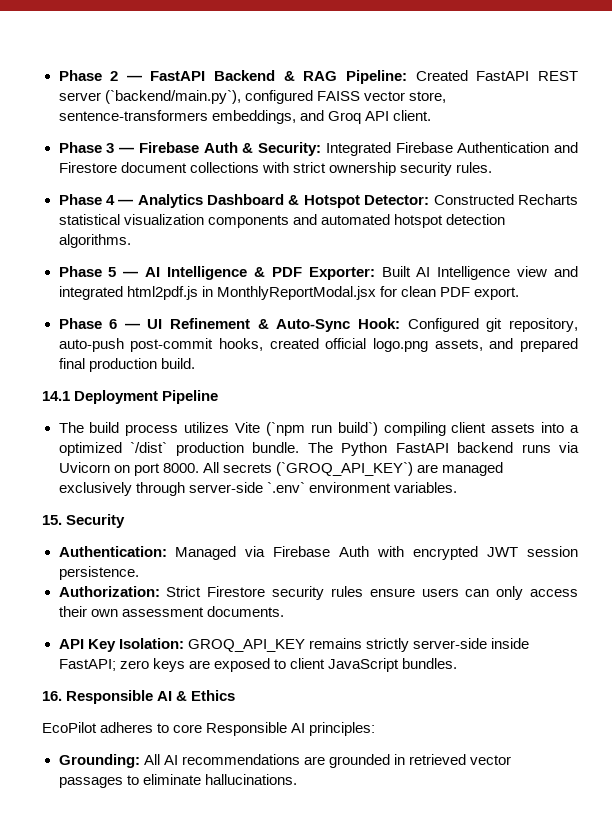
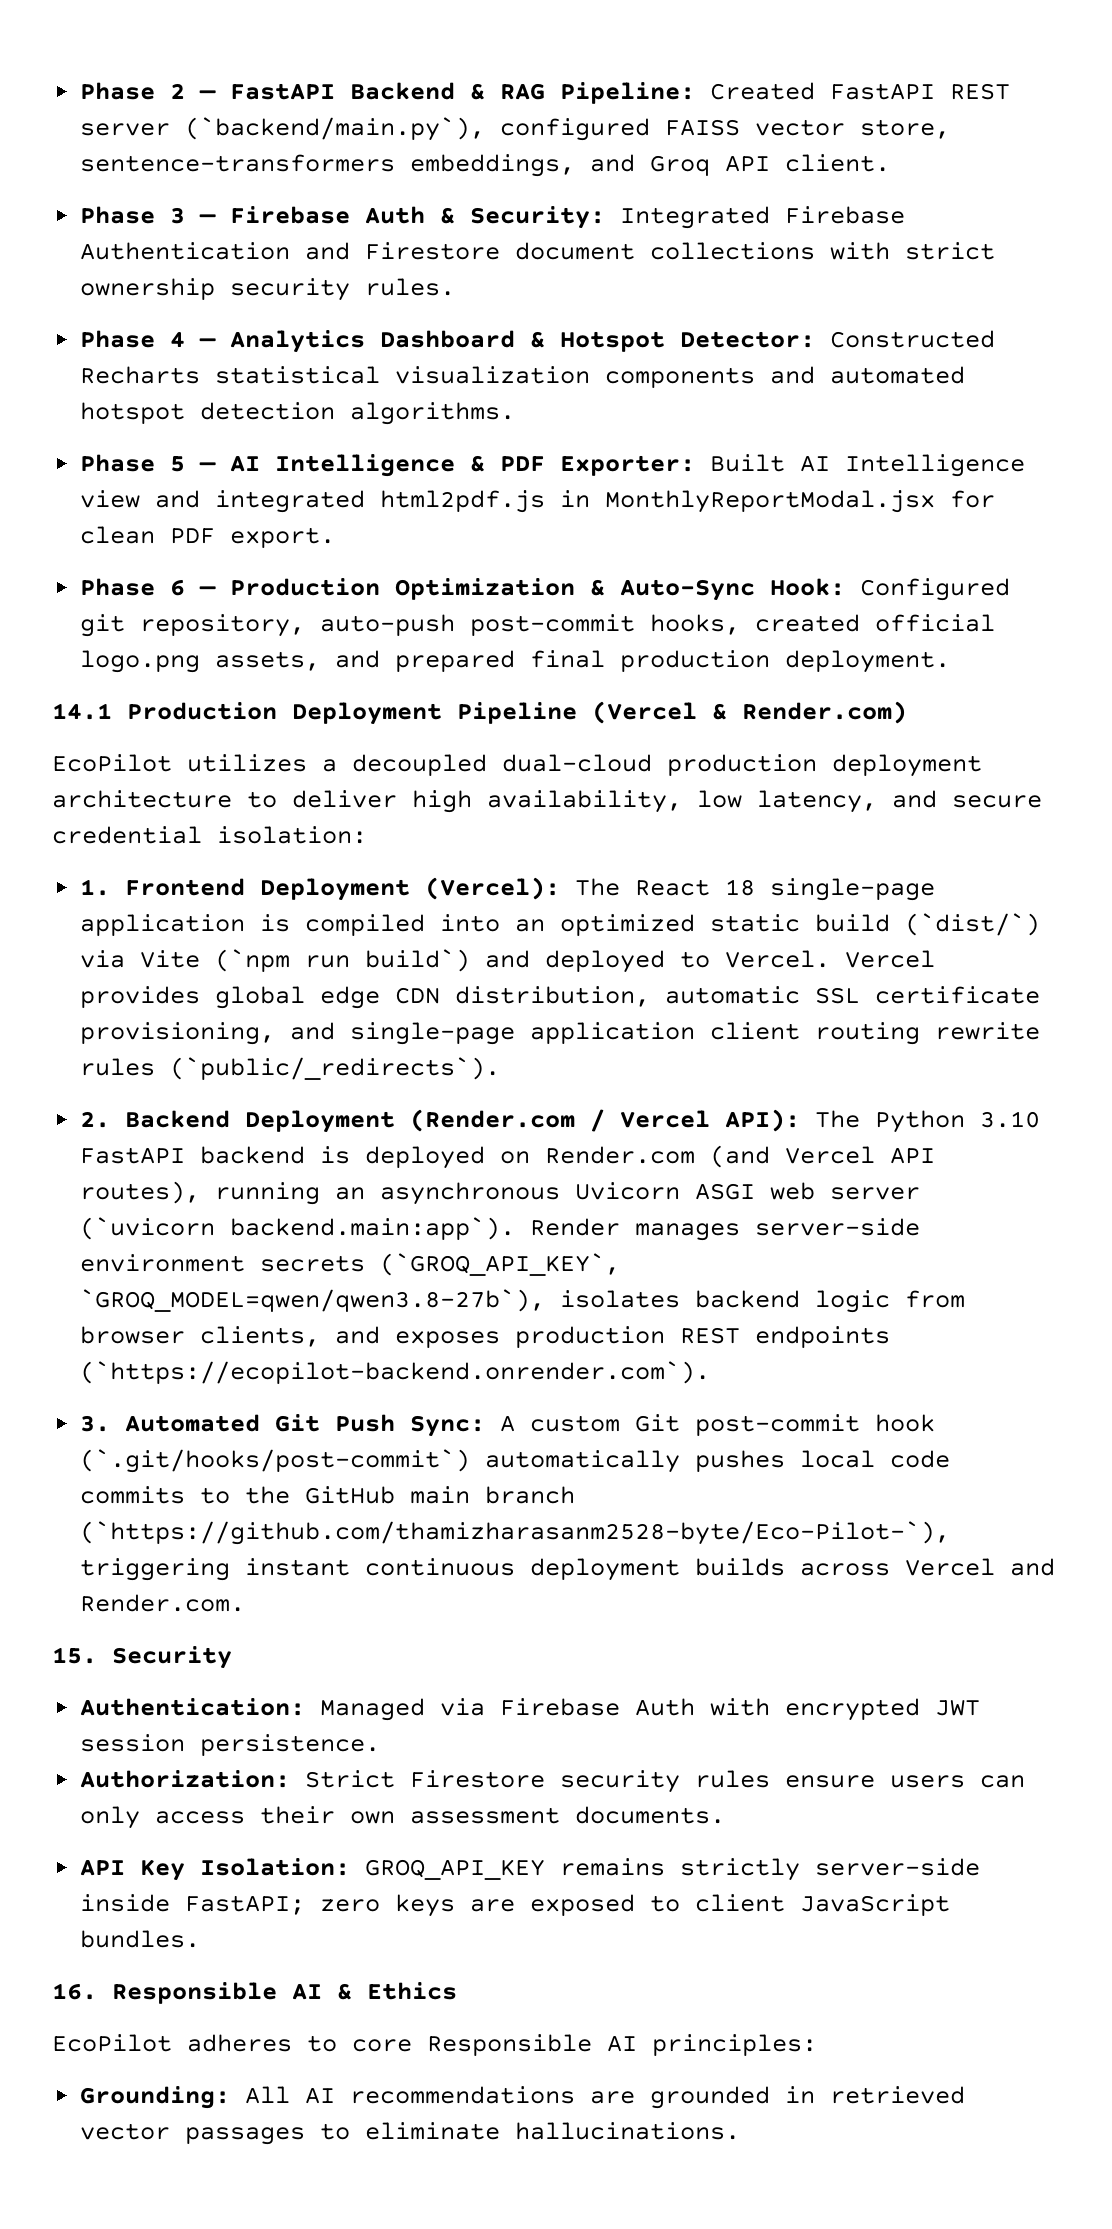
- Phase 6 — UI Refinement & Auto-Sync Hook: Configured git repository, auto-push post-commit hooks, created official logo.png assets, and prepared final production build.
+ Phase 6 — Production Optimization & Auto-Sync Hook: Configured git repository, auto-push post-commit hooks, created official logo.png assets, and prepared final production deployment.
- 14.1 Deployment Pipeline
- The build process utilizes Vite (`npm run build`) compiling client assets into a optimized `/dist` production bundle. The Python FastAPI backend runs via Uvicorn on port 8000. All secrets (`GROQ_API_KEY`) are managed exclusively through server-side `.env` environment variables.
+ 14.1 Production Deployment Pipeline (Vercel & Render.com)
+ EcoPilot utilizes a decoupled dual-cloud production deployment architecture to deliver high availability, low latency, and secure credential isolation:
+ 1. Frontend Deployment (Vercel): The React 18 single-page application is compiled into an optimized static build (`dist/`) via Vite (`npm run build`) and deployed to Vercel. Vercel provides global edge CDN distribution, automatic SSL certificate provisioning, and single-page application client routing rewrite rules (`public/_redirects`).
+ 2. Backend Deployment (Render.com / Vercel API): The Python 3.10 FastAPI backend is deployed on Render.com (and Vercel API routes), running an asynchronous Uvicorn ASGI web server (`uvicorn backend.main:app`). Render manages server-side environment secrets (`GROQ_API_KEY`, `GROQ_MODEL=qwen/qwen3.8-27b`), isolates backend logic from browser clients, and exposes production REST endpoints (`https://ecopilot-backend.onrender.com`).
+ 3. Automated Git Push Sync: A custom Git post-commit hook (`.git/hooks/post-commit`) automatically pushes local code commits to the GitHub main branch (`https://github.com/thamizharasanm2528-byte/Eco-Pilot-`), triggering instant continuous deployment builds across Vercel and Render.com.

